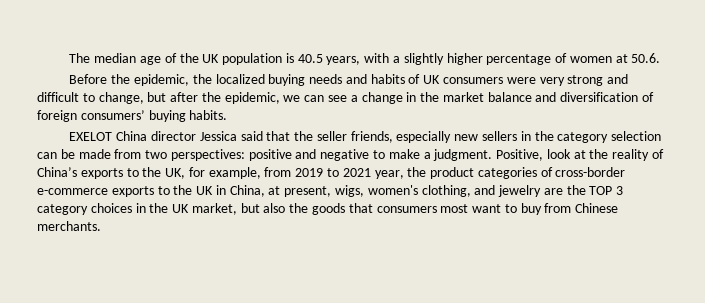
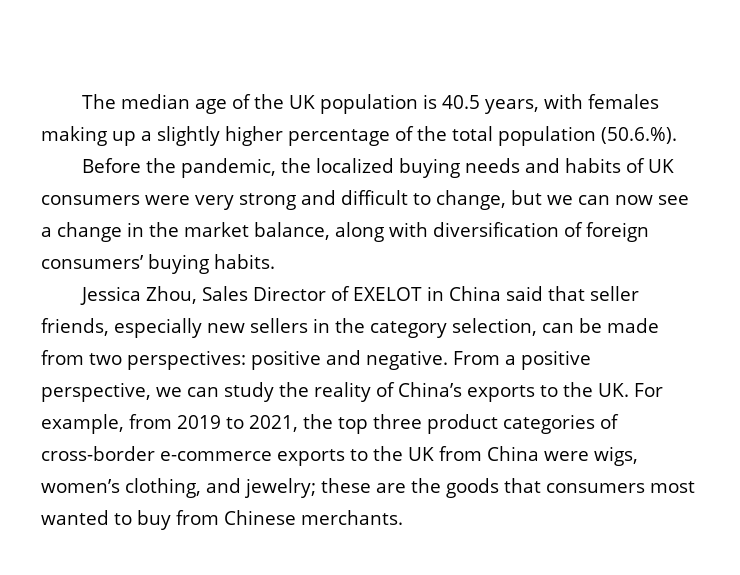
- The median age of the UK population is 40.5 years, with a slightly higher percentage of women at 50.6.
+ The median age of the UK population is 40.5 years, with females making up a slightly higher percentage of the total population (50.6.%).
- Before the epidemic, the localized buying needs and habits of UK consumers were very strong and difficult to change, but after the epidemic, we can see a change in the market balance and diversification of foreign consumers’ buying habits.
+ Before the pandemic, the localized buying needs and habits of UK consumers were very strong and difficult to change, but we can now see a change in the market balance, along with diversification of foreign consumers’ buying habits.
- EXELOT China director Jessica said that the seller friends, especially new sellers in the category selection can be made from two perspectives: positive and negative to make a judgment. Positive, look at the reality of China’s exports to the UK, for example, from 2019 to 2021 year, the product categories of cross-border e-commerce exports to the UK in China, at present, wigs, women's clothing, and jewelry are the TOP 3 category choices in the UK market, but also the goods that consumers most want to buy from Chinese merchants.
+ Jessica Zhou, Sales Director of EXELOT in China said that seller friends, especially new sellers in the category selection, can be made from two perspectives: positive and negative. From a positive perspective, we can study the reality of China’s exports to the UK. For example, from 2019 to 2021, the top three product categories of cross-border e-commerce exports to the UK from China were wigs, women’s clothing, and jewelry; these are the goods that consumers most wanted to buy from Chinese merchants.

